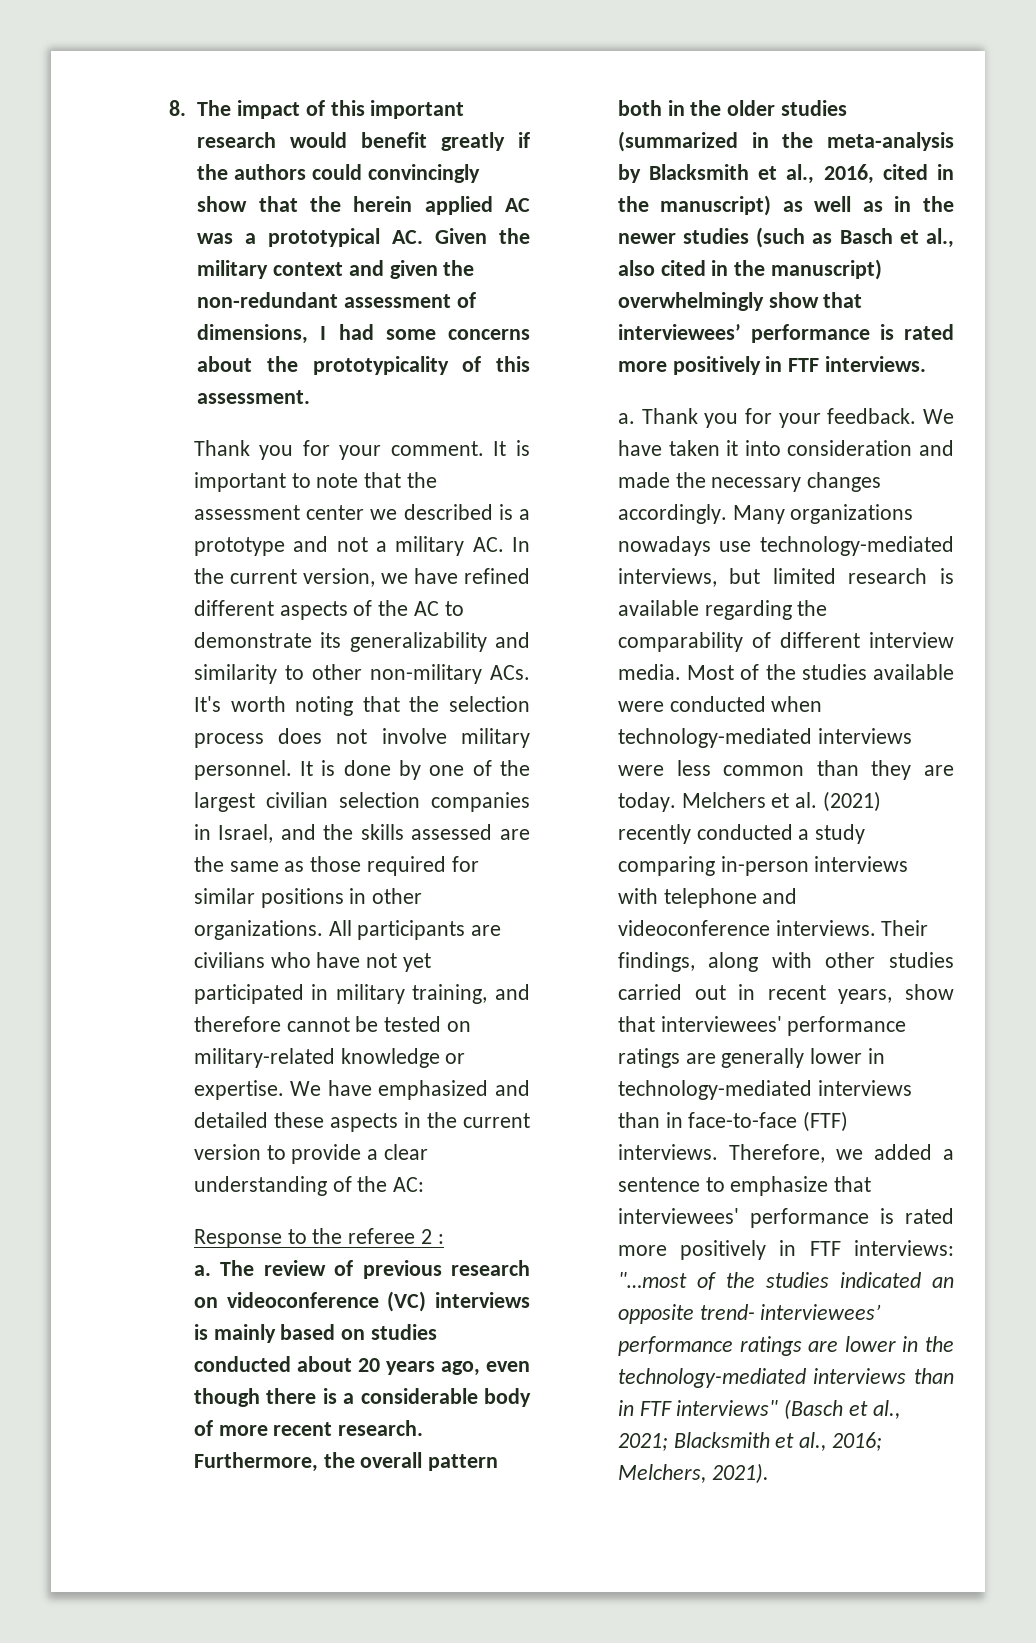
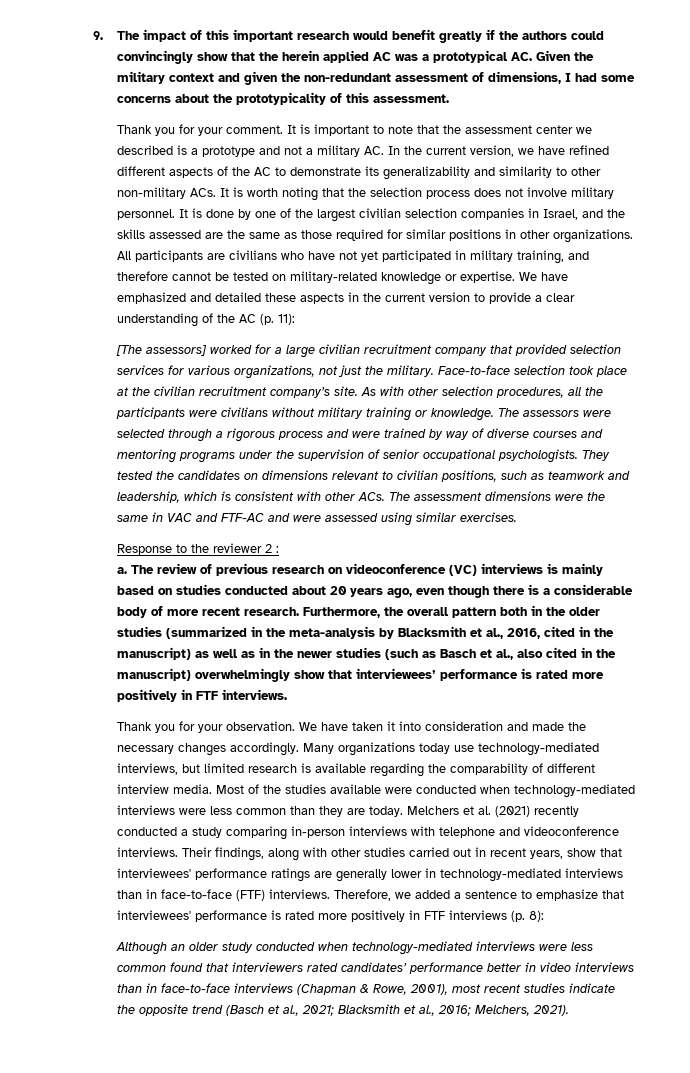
- 8. The impact of this important research would benefit greatly if the authors could convincingly show that the herein applied AC was a prototypical AC. Given the military context and given the non-redundant assessment of dimensions, I had some concerns about the prototypicality of this assessment.
+ 9. The impact of this important research would benefit greatly if the authors could convincingly show that the herein applied AC was a prototypical AC. Given the military context and given the non-redundant assessment of dimensions, I had some concerns about the prototypicality of this assessment.
- It is important to note that the assessment center we described is a prototype and not a military AC. In the current version, we have refined different aspects of the AC to demonstrate its generalizability and similarity to other non-military ACs. It's worth noting that the selection process does not involve military personnel.
+ It is important to note that the assessment center we described is a prototype and not a military AC. In the current version, we have refined different aspects of the AC to demonstrate its generalizability and similarity to other non-military ACs. It is worth noting that the selection process does not involve military personnel.
- We have emphasized and detailed these aspects in the current version to provide a clear understanding of the AC:
+ We have emphasized and detailed these aspects in the current version to provide a clear understanding of the AC (p. 11):
+ [The assessors] worked for a large civilian recruitment company that provided selection services for various organizations, not just the military. Face-to-face selection took place at the civilian recruitment company’s site. As with other selection procedures, all the participants were civilians without military training or knowledge. The assessors were selected through a rigorous process and were trained by way of diverse courses and mentoring programs under the supervision of senior occupational psychologists. They tested the candidates on dimensions relevant to civilian positions, such as teamwork and leadership, which is consistent with other ACs. The assessment dimensions were the same in VAC and FTF-AC and were assessed using similar exercises.
- Response to the referee 2 :
+ Response to the reviewer 2 :
- a. Thank you for your feedback.
+ Thank you for your observation.
- Many organizations nowadays use technology-mediated interviews, but limited research is available regarding the comparability of different interview media.
+ Many organizations today use technology-mediated interviews, but limited research is available regarding the comparability of different interview media.
- Therefore, we added a sentence to emphasize that interviewees' performance is rated more positively in FTF interviews: "…most of the studies indicated an opposite trend- interviewees’ performance ratings are lower in the technology-mediated interviews than in FTF interviews" (Basch et al., 2021; Blacksmith et al., 2016; Melchers, 2021).
+ Therefore, we added a sentence to emphasize that interviewees' performance is rated more positively in FTF interviews (p. 8):
+ Although an older study conducted when technology-mediated interviews were less common found that interviewers rated candidates’ performance better in video interviews than in face-to-face interviews (Chapman & Rowe, 2001), most recent studies indicate the opposite trend (Basch et al., 2021; Blacksmith et al., 2016; Melchers, 2021).

